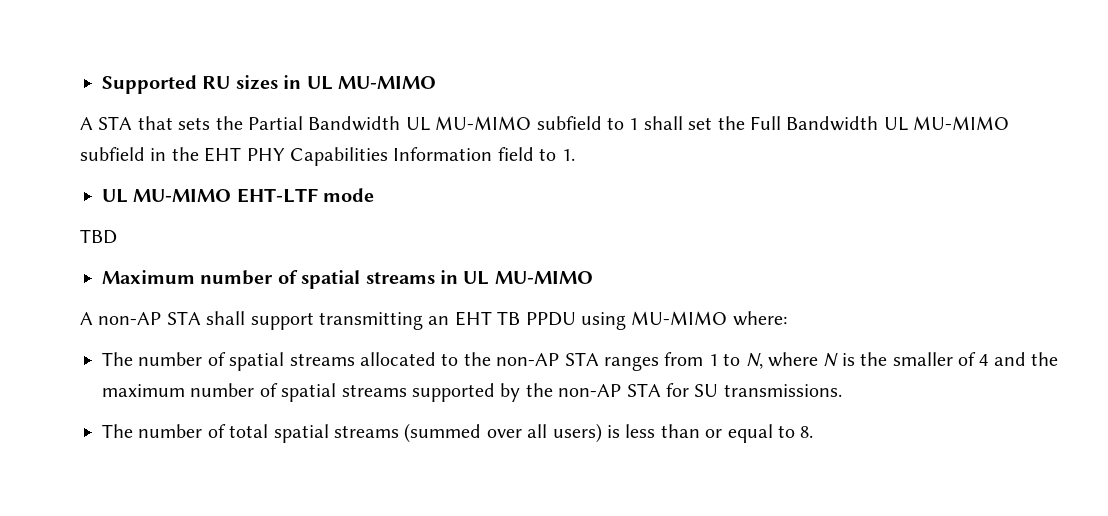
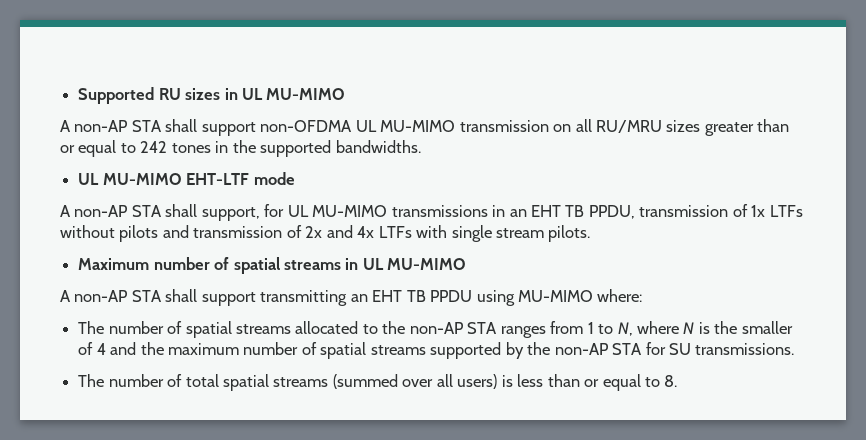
- A STA that sets the Partial Bandwidth UL MU-MIMO subfield to 1 shall set the Full Bandwidth UL MU-MIMO subfield in the EHT PHY Capabilities Information field to 1.
+ A non-AP STA shall support non-OFDMA UL MU-MIMO transmission on all RU/MRU sizes greater than or equal to 242 tones in the supported bandwidths.
  UL MU-MIMO EHT-LTF mode
- TBD
+ A non-AP STA shall support, for UL MU-MIMO transmissions in an EHT TB PPDU, transmission of 1x LTFs without pilots and transmission of 2x and 4x LTFs with single stream pilots.

